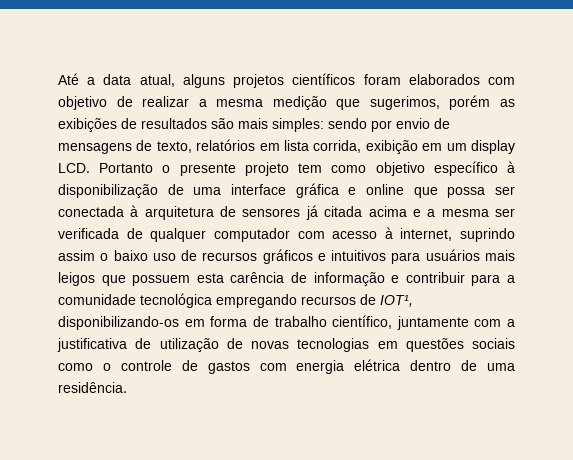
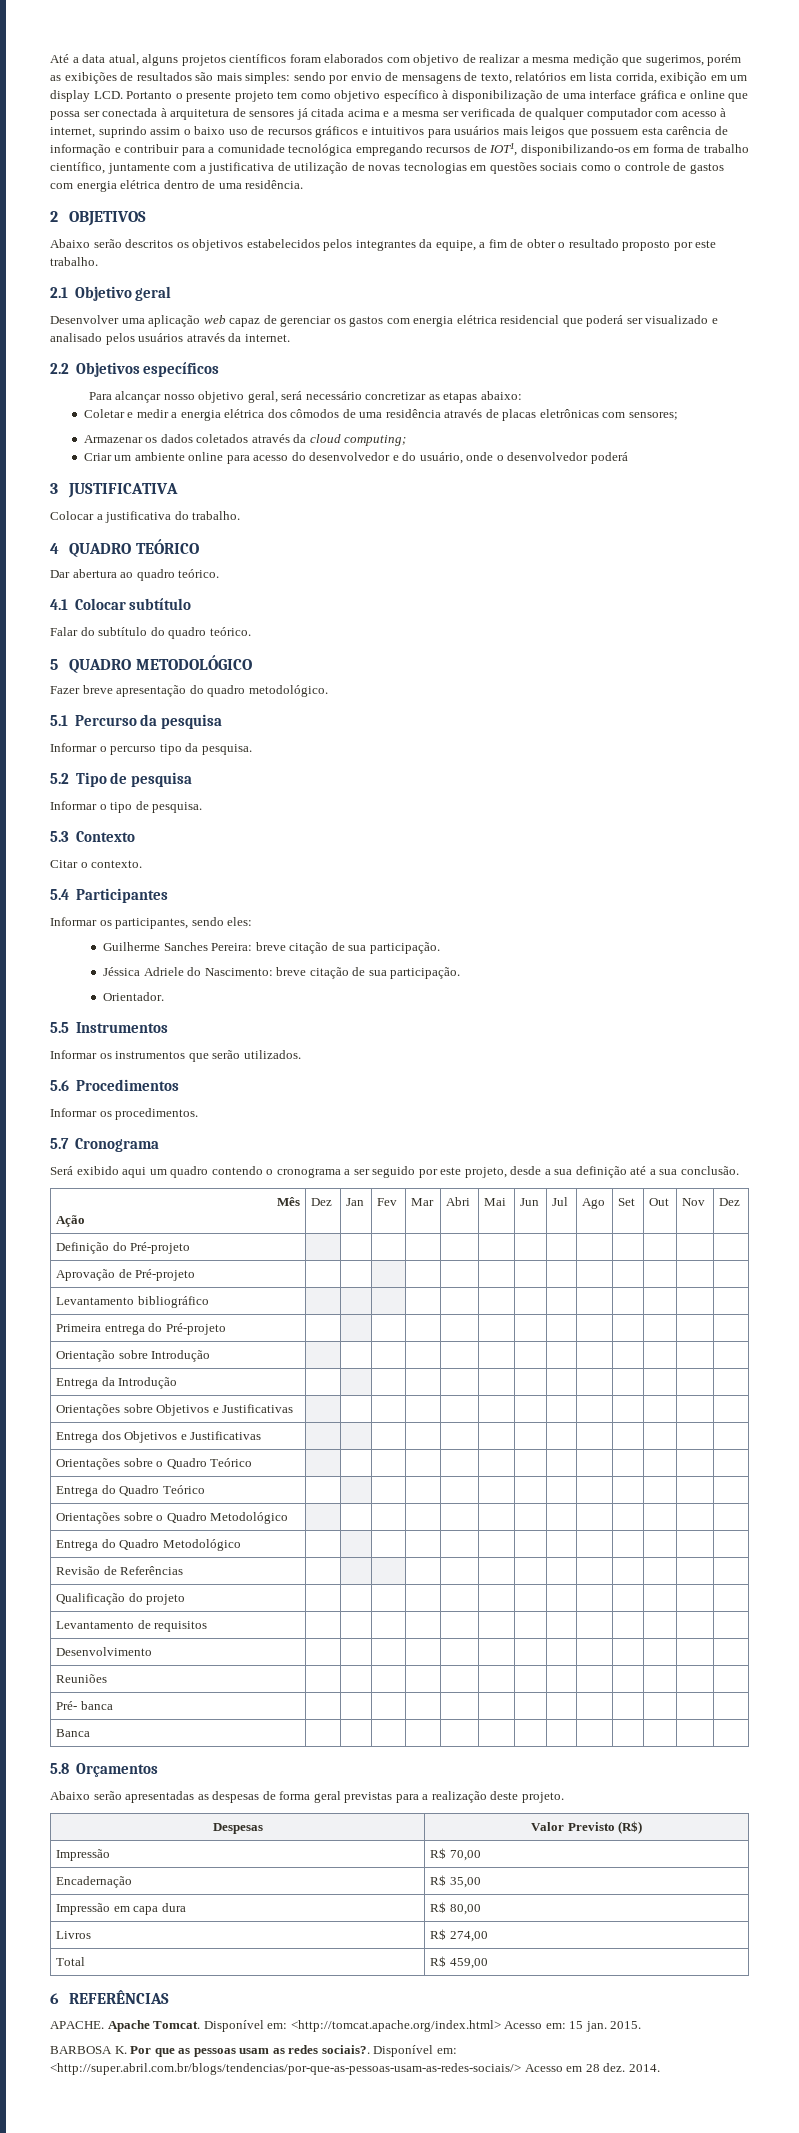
+ 2 OBJETIVOS
+ Abaixo serão descritos os objetivos estabelecidos pelos integrantes da equipe, a fim de obter o resultado proposto por este trabalho.
+ 2.1 Objetivo geral
+ Desenvolver uma aplicação web capaz de gerenciar os gastos com energia elétrica residencial que poderá ser visualizado e analisado pelos usuários através da internet.
+ 2.2 Objetivos específicos
+ Para alcançar nosso objetivo geral, será necessário concretizar as etapas abaixo:
+ Coletar e medir a energia elétrica dos cômodos de uma residência através de placas eletrônicas com sensores;
+ Armazenar os dados coletados através da cloud computing;
+ Criar um ambiente online para acesso do desenvolvedor e do usuário, onde o desenvolvedor poderá
+ 3 JUSTIFICATIVA
+ Colocar a justificativa do trabalho.
+ 4 QUADRO TEÓRICO
+ Dar abertura ao quadro teórico.
+ 4.1 Colocar subtítulo
+ Falar do subtítulo do quadro teórico.
+ 5 QUADRO METODOLÓGICO
+ Fazer breve apresentação do quadro metodológico.
+ 5.1 Percurso da pesquisa
+ Informar o percurso tipo da pesquisa.
+ 5.2 Tipo de pesquisa
+ Informar o tipo de pesquisa.
+ 5.3 Contexto
+ Citar o contexto.
+ 5.4 Participantes
+ Informar os participantes, sendo eles:
+ Guilherme Sanches Pereira: breve citação de sua participação.
+ Jéssica Adriele do Nascimento: breve citação de sua participação.
+ Orientador.
+ 5.5 Instrumentos
+ Informar os instrumentos que serão utilizados.
+ 5.6 Procedimentos
+ Informar os procedimentos.
+ 5.7 Cronograma
+ Será exibido aqui um quadro contendo o cronograma a ser seguido por este projeto, desde a sua definição até a sua conclusão.
+ Mês
+ Ação | Dez | Jan | Fev | Mar | Abri | Mai | Jun | Jul | Ago | Set | Out | Nov | Dez
+ Definição do Pré-projeto | | | | | | | | | | | | |
+ Aprovação de Pré-projeto | | | | | | | | | | | | |
+ Levantamento bibliográfico | | | | | | | | | | | | |
+ Primeira entrega do Pré-projeto | | | | | | | | | | | | |
+ Orientação sobre Introdução | | | | | | | | | | | | |
+ Entrega da Introdução | | | | | | | | | | | | |
+ Orientações sobre Objetivos e Justificativas | | | | | | | | | | | | |
+ Entrega dos Objetivos e Justificativas | | | | | | | | | | | | |
+ Orientações sobre o Quadro Teórico | | | | | | | | | | | | |
+ Entrega do Quadro Teórico | | | | | | | | | | | | |
+ Orientações sobre o Quadro Metodológico | | | | | | | | | | | | |
+ Entrega do Quadro Metodológico | | | | | | | | | | | | |
+ Revisão de Referências | | | | | | | | | | | | |
+ Qualificação do projeto | | | | | | | | | | | | |
+ Levantamento de requisitos | | | | | | | | | | | | |
+ Desenvolvimento | | | | | | | | | | | | |
+ Reuniões | | | | | | | | | | | | |
+ Pré- banca | | | | | | | | | | | | |
+ Banca | | | | | | | | | | | | |
+ 5.8 Orçamentos
+ Abaixo serão apresentadas as despesas de forma geral previstas para a realização deste projeto.
+ Despesas | Valor Previsto (R$)
+ Impressão | R$ 70,00
+ Encadernação | R$ 35,00
+ Impressão em capa dura | R$ 80,00
+ Livros | R$ 274,00
+ Total | R$ 459,00
+ 6 REFERÊNCIAS
+ APACHE. Apache Tomcat. Disponível em: <http://tomcat.apache.org/index.html> Acesso em: 15 jan. 2015.
+ BARBOSA K. Por que as pessoas usam as redes sociais?. Disponível em: <http://super.abril.com.br/blogs/tendencias/por-que-as-pessoas-usam-as-redes-sociais/> Acesso em 28 dez. 2014.

